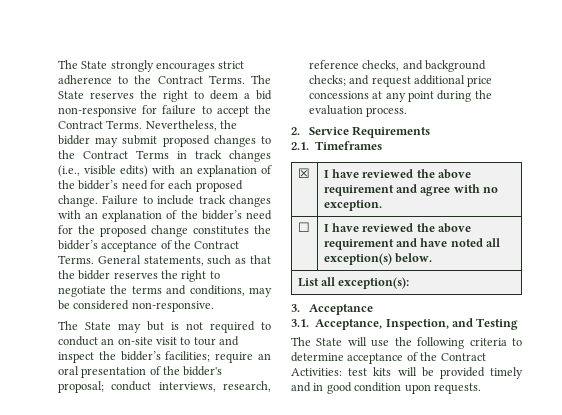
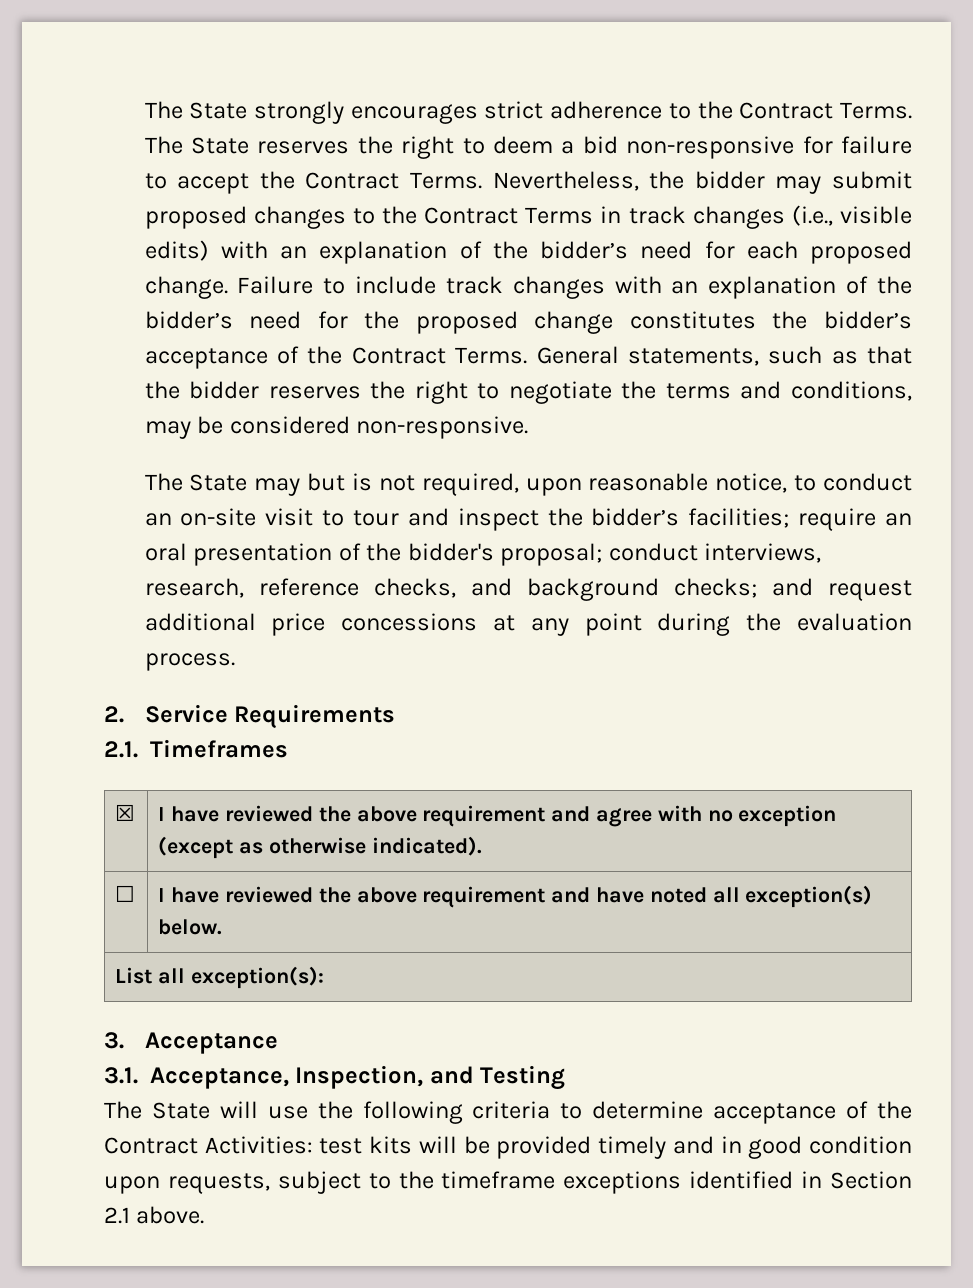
- The State may but is not required to conduct an on-site visit to tour and inspect the bidder’s facilities; require an oral presentation of the bidder's proposal; conduct interviews, research, reference checks, and background checks; and request additional price concessions at any point during the evaluation process.
+ The State may but is not required, upon reasonable notice, to conduct an on-site visit to tour and inspect the bidder’s facilities; require an oral presentation of the bidder's proposal; conduct interviews, research, reference checks, and background checks; and request additional price concessions at any point during the evaluation process.
- ☒ | I have reviewed the above requirement and agree with no exception.
+ ☒ | I have reviewed the above requirement and agree with no exception (except as otherwise indicated).
- The State will use the following criteria to determine acceptance of the Contract Activities: test kits will be provided timely and in good condition upon requests.
+ The State will use the following criteria to determine acceptance of the Contract Activities: test kits will be provided timely and in good condition upon requests, subject to the timeframe exceptions identified in Section 2.1 above.

